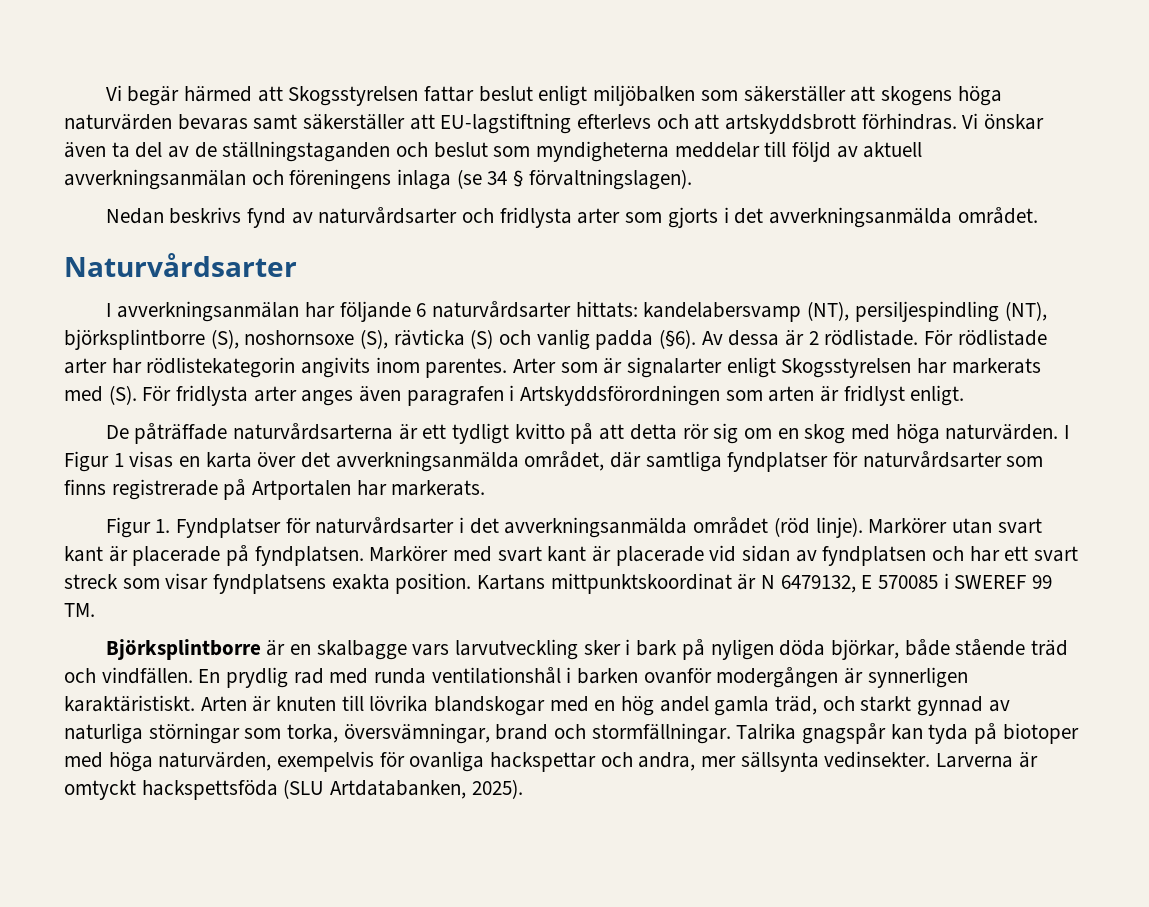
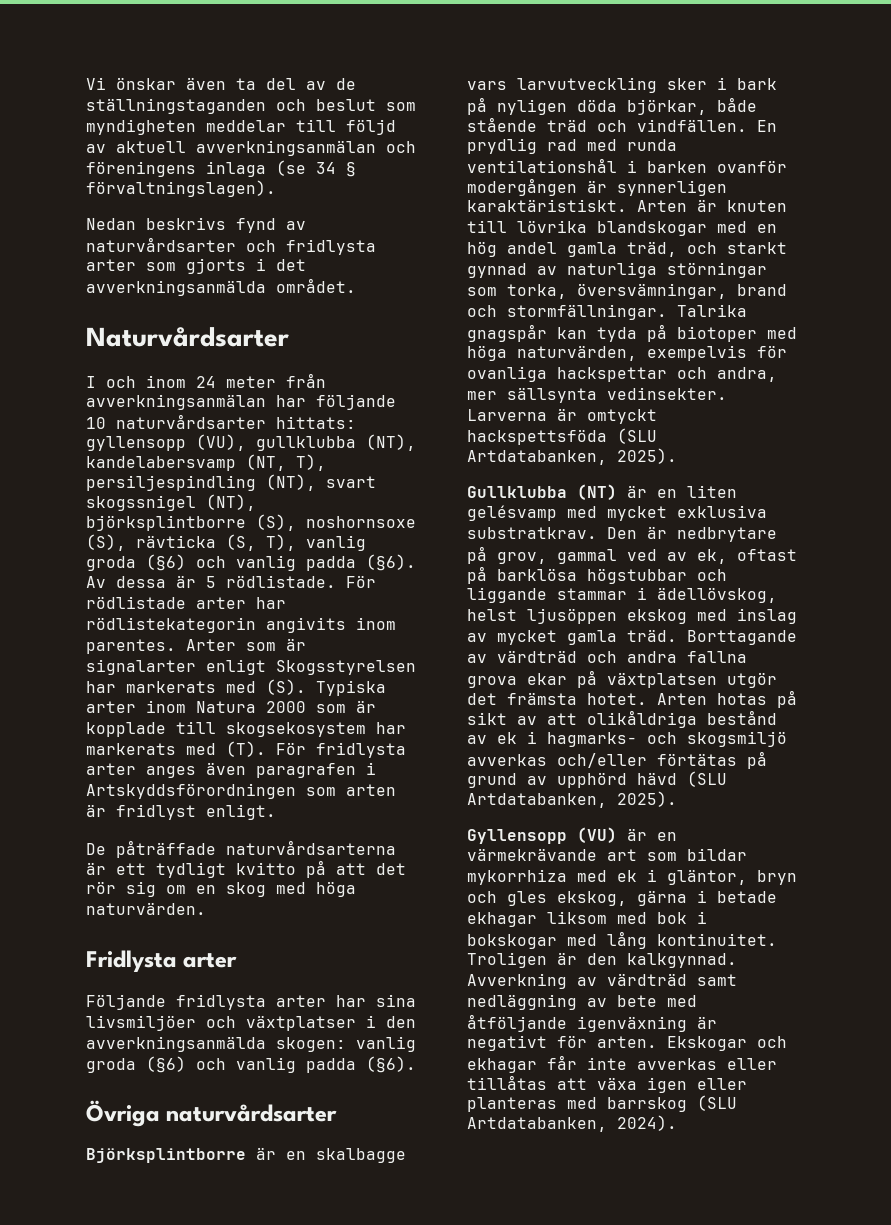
- Vi begär härmed att Skogsstyrelsen fattar beslut enligt miljöbalken som säkerställer att skogens höga naturvärden bevaras samt säkerställer att EU-lagstiftning efterlevs och att artskyddsbrott förhindras. Vi önskar även ta del av de ställningstaganden och beslut som myndigheterna meddelar till följd av aktuell avverkningsanmälan och föreningens inlaga (se 34 § förvaltningslagen).
+ Vi önskar även ta del av de ställningstaganden och beslut som myndigheten meddelar till följd av aktuell avverkningsanmälan och föreningens inlaga (se 34 § förvaltningslagen).
- I avverkningsanmälan har följande 6 naturvårdsarter hittats: kandelabersvamp (NT), persiljespindling (NT), björksplintborre (S), noshornsoxe (S), rävticka (S) och vanlig padda (§6).
+ I och inom 24 meter från avverkningsanmälan har följande 10 naturvårdsarter hittats: gyllensopp (VU), gullklubba (NT), kandelabersvamp (NT, T), persiljespindling (NT), svart skogssnigel (NT), björksplintborre (S), noshornsoxe (S), rävticka (S, T), vanlig groda (§6) och vanlig padda (§6).
- Av dessa är 2 rödlistade.
+ Av dessa är 5 rödlistade.
- Arter som är signalarter enligt Skogsstyrelsen har markerats med (S). För fridlysta arter anges även paragrafen i Artskyddsförordningen som arten är fridlyst enligt.
+ Arter som är signalarter enligt Skogsstyrelsen har markerats med (S). Typiska arter inom Natura 2000 som är kopplade till skogsekosystem har markerats med (T). För fridlysta arter anges även paragrafen i Artskyddsförordningen som arten är fridlyst enligt.
- De påträffade naturvårdsarterna är ett tydligt kvitto på att detta rör sig om en skog med höga naturvärden. I Figur 1 visas en karta över det avverkningsanmälda området, där samtliga fyndplatser för naturvårdsarter som finns registrerade på Artportalen har markerats.
- Figur 1. Fyndplatser för naturvårdsarter i det avverkningsanmälda området (röd linje). Markörer utan svart kant är placerade på fyndplatsen. Markörer med svart kant är placerade vid sidan av fyndplatsen och har ett svart streck som visar fyndplatsens exakta position. Kartans mittpunktskoordinat är N 6479132, E 570085 i SWEREF 99 TM.
+ De påträffade naturvårdsarterna är ett tydligt kvitto på att det rör sig om en skog med höga naturvärden.
+ Fridlysta arter
+ Följande fridlysta arter har sina livsmiljöer och växtplatser i den avverkningsanmälda skogen: vanlig groda (§6) och vanlig padda (§6).
+ Övriga naturvårdsarter
+ Gullklubba (NT) är en liten gelésvamp med mycket exklusiva substratkrav. Den är nedbrytare på grov, gammal ved av ek, oftast på barklösa högstubbar och liggande stammar i ädellövskog, helst ljusöppen ekskog med inslag av mycket gamla träd. Borttagande av värdträd och andra fallna grova ekar på växtplatsen utgör det främsta hotet. Arten hotas på sikt av att olikåldriga bestånd av ek i hagmarks- och skogsmiljö avverkas och/eller förtätas på grund av upphörd hävd (SLU Artdatabanken, 2025).
+ Gyllensopp (VU) är en värmekrävande art som bildar mykorrhiza med ek i gläntor, bryn och gles ekskog, gärna i betade ekhagar liksom med bok i bokskogar med lång kontinuitet. Troligen är den kalkgynnad. Avverkning av värdträd samt nedläggning av bete med åtföljande igenväxning är negativt för arten. Ekskogar och ekhagar får inte avverkas eller tillåtas att växa igen eller planteras med barrskog (SLU Artdatabanken, 2024).

